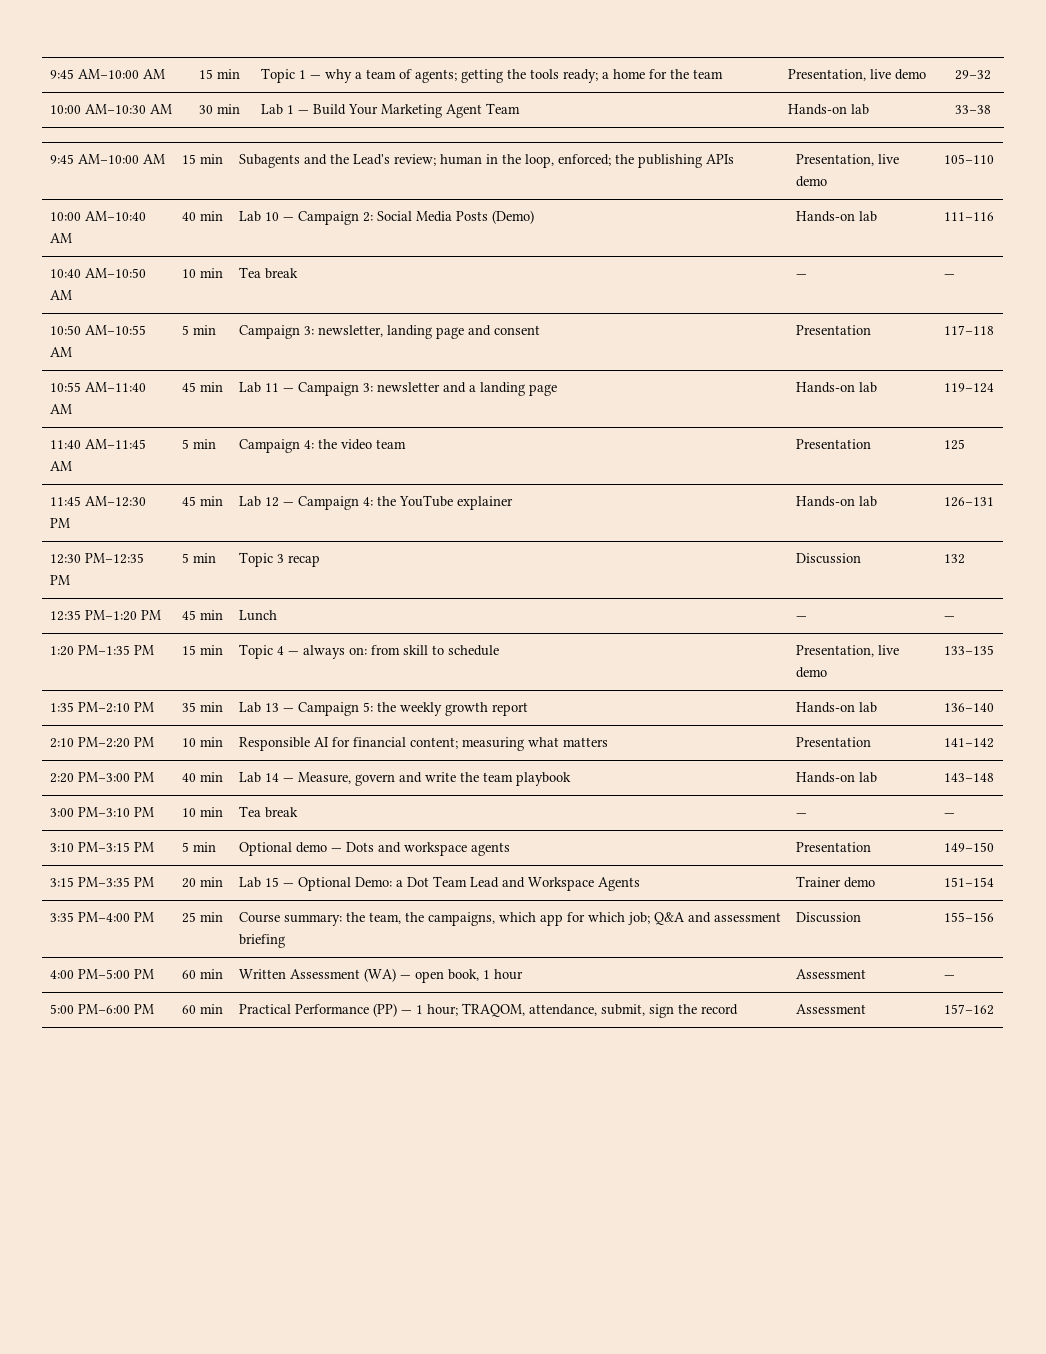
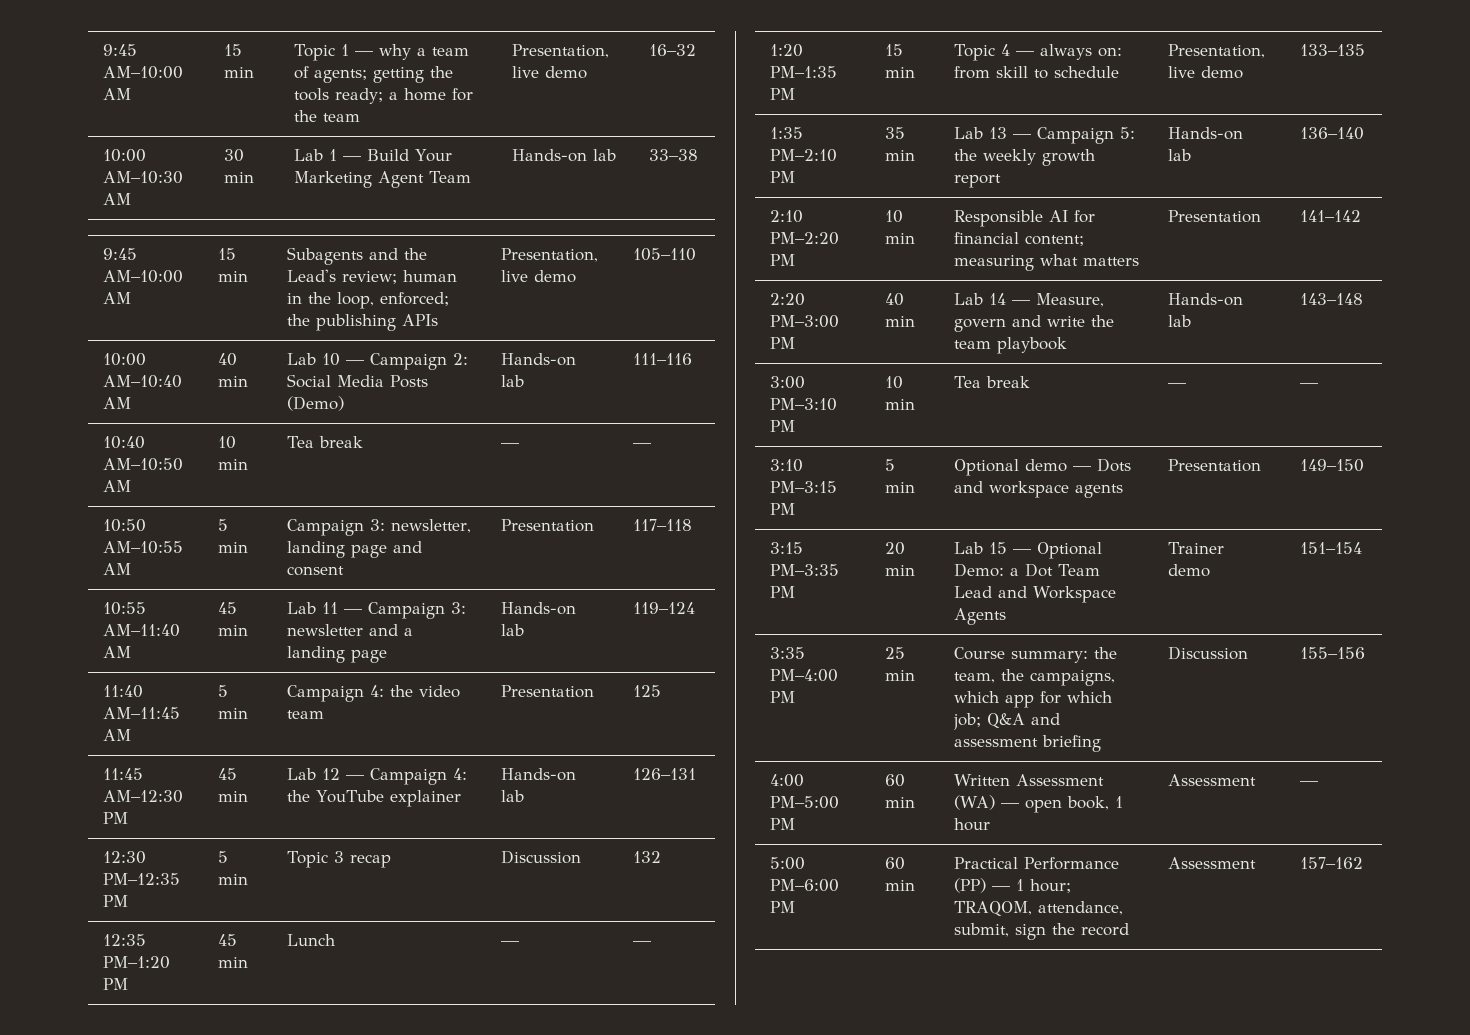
- 9:45 AM–10:00 AM | 15 min | Topic 1 — why a team of agents; getting the tools ready; a home for the team | Presentation, live demo | 29–32
+ 9:45 AM–10:00 AM | 15 min | Topic 1 — why a team of agents; getting the tools ready; a home for the team | Presentation, live demo | 16–32

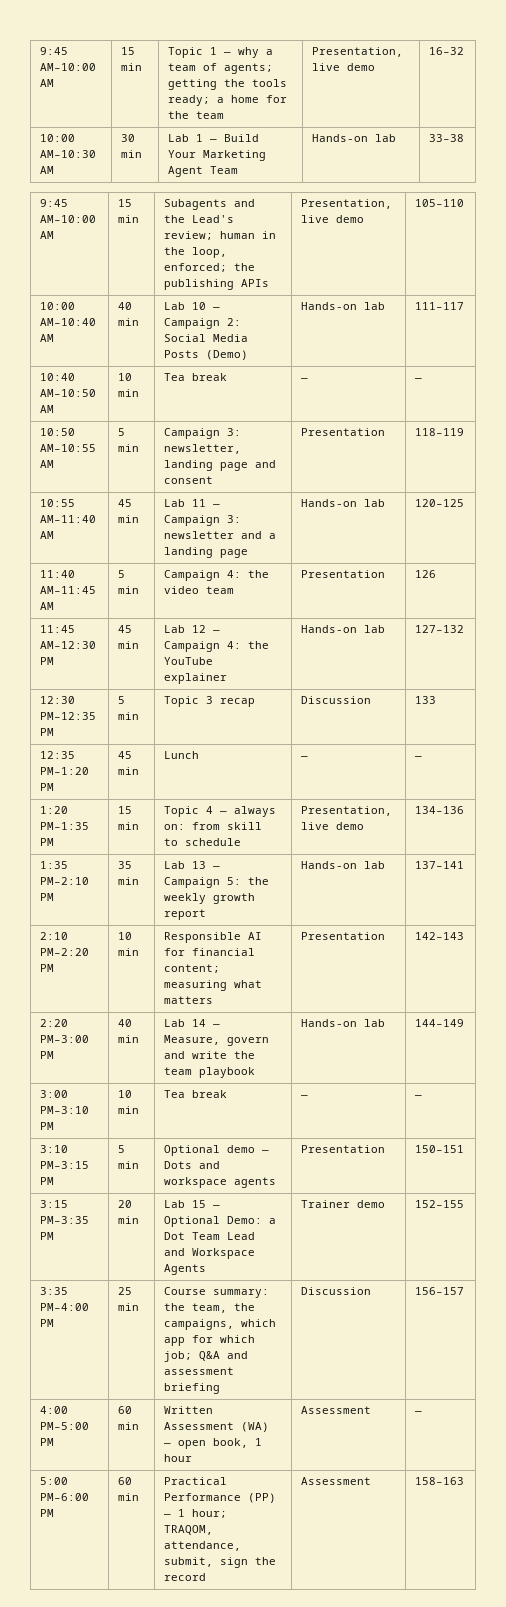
- 10:00 AM–10:40 AM | 40 min | Lab 10 — Campaign 2: Social Media Posts (Demo) | Hands-on lab | 111–116
+ 10:00 AM–10:40 AM | 40 min | Lab 10 — Campaign 2: Social Media Posts (Demo) | Hands-on lab | 111–117
- 10:50 AM–10:55 AM | 5 min | Campaign 3: newsletter, landing page and consent | Presentation | 117–118
+ 10:50 AM–10:55 AM | 5 min | Campaign 3: newsletter, landing page and consent | Presentation | 118–119
- 10:55 AM–11:40 AM | 45 min | Lab 11 — Campaign 3: newsletter and a landing page | Hands-on lab | 119–124
+ 10:55 AM–11:40 AM | 45 min | Lab 11 — Campaign 3: newsletter and a landing page | Hands-on lab | 120–125
- 11:40 AM–11:45 AM | 5 min | Campaign 4: the video team | Presentation | 125
+ 11:40 AM–11:45 AM | 5 min | Campaign 4: the video team | Presentation | 126
- 11:45 AM–12:30 PM | 45 min | Lab 12 — Campaign 4: the YouTube explainer | Hands-on lab | 126–131
+ 11:45 AM–12:30 PM | 45 min | Lab 12 — Campaign 4: the YouTube explainer | Hands-on lab | 127–132
- 12:30 PM–12:35 PM | 5 min | Topic 3 recap | Discussion | 132
+ 12:30 PM–12:35 PM | 5 min | Topic 3 recap | Discussion | 133
- 1:20 PM–1:35 PM | 15 min | Topic 4 — always on: from skill to schedule | Presentation, live demo | 133–135
+ 1:20 PM–1:35 PM | 15 min | Topic 4 — always on: from skill to schedule | Presentation, live demo | 134–136
- 1:35 PM–2:10 PM | 35 min | Lab 13 — Campaign 5: the weekly growth report | Hands-on lab | 136–140
+ 1:35 PM–2:10 PM | 35 min | Lab 13 — Campaign 5: the weekly growth report | Hands-on lab | 137–141
- 2:10 PM–2:20 PM | 10 min | Responsible AI for financial content; measuring what matters | Presentation | 141–142
+ 2:10 PM–2:20 PM | 10 min | Responsible AI for financial content; measuring what matters | Presentation | 142–143
- 2:20 PM–3:00 PM | 40 min | Lab 14 — Measure, govern and write the team playbook | Hands-on lab | 143–148
+ 2:20 PM–3:00 PM | 40 min | Lab 14 — Measure, govern and write the team playbook | Hands-on lab | 144–149
- 3:10 PM–3:15 PM | 5 min | Optional demo — Dots and workspace agents | Presentation | 149–150
+ 3:10 PM–3:15 PM | 5 min | Optional demo — Dots and workspace agents | Presentation | 150–151
- 3:15 PM–3:35 PM | 20 min | Lab 15 — Optional Demo: a Dot Team Lead and Workspace Agents | Trainer demo | 151–154
+ 3:15 PM–3:35 PM | 20 min | Lab 15 — Optional Demo: a Dot Team Lead and Workspace Agents | Trainer demo | 152–155
- 3:35 PM–4:00 PM | 25 min | Course summary: the team, the campaigns, which app for which job; Q&A and assessment briefing | Discussion | 155–156
+ 3:35 PM–4:00 PM | 25 min | Course summary: the team, the campaigns, which app for which job; Q&A and assessment briefing | Discussion | 156–157
- 5:00 PM–6:00 PM | 60 min | Practical Performance (PP) — 1 hour; TRAQOM, attendance, submit, sign the record | Assessment | 157–162
+ 5:00 PM–6:00 PM | 60 min | Practical Performance (PP) — 1 hour; TRAQOM, attendance, submit, sign the record | Assessment | 158–163

